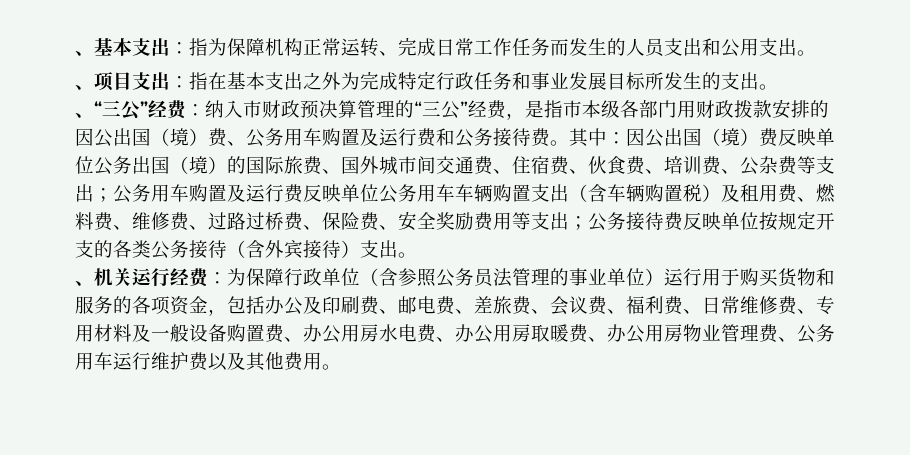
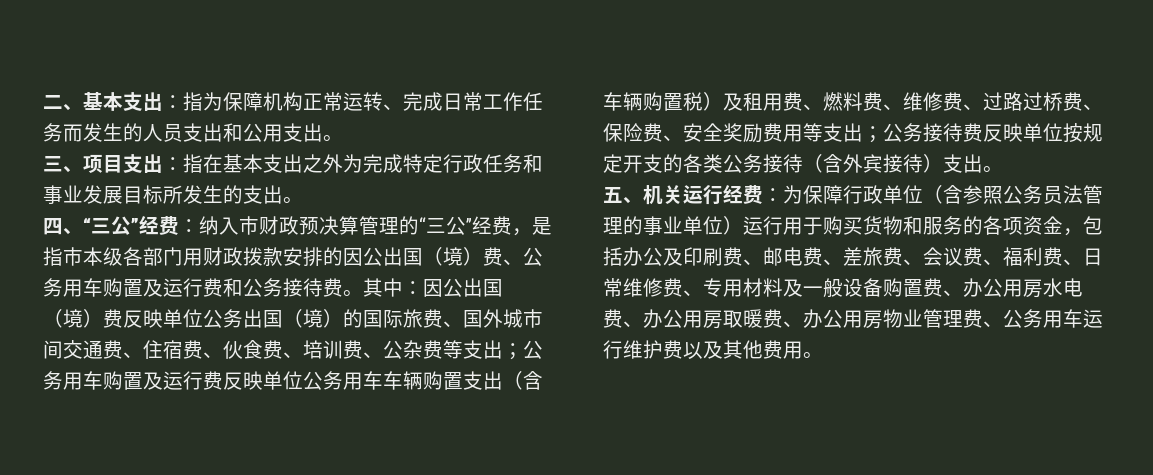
- 、基本支出：指为保障机构正常运转、完成日常工作任务而发生的人员支出和公用支出。
+ 二、基本支出：指为保障机构正常运转、完成日常工作任务而发生的人员支出和公用支出。
- 、项目支出：指在基本支出之外为完成特定行政任务和事业发展目标所发生的支出。
+ 三、项目支出：指在基本支出之外为完成特定行政任务和事业发展目标所发生的支出。
- 、“三公”经费：纳入市财政预决算管理的“三公”经费，是指市本级各部门用财政拨款安排的因公出国（境）费、公务用车购置及运行费和公务接待费。
+ 四、“三公”经费：纳入市财政预决算管理的“三公”经费，是指市本级各部门用财政拨款安排的因公出国（境）费、公务用车购置及运行费和公务接待费。
- 、机关运行经费：
+ 五、机关运行经费：

